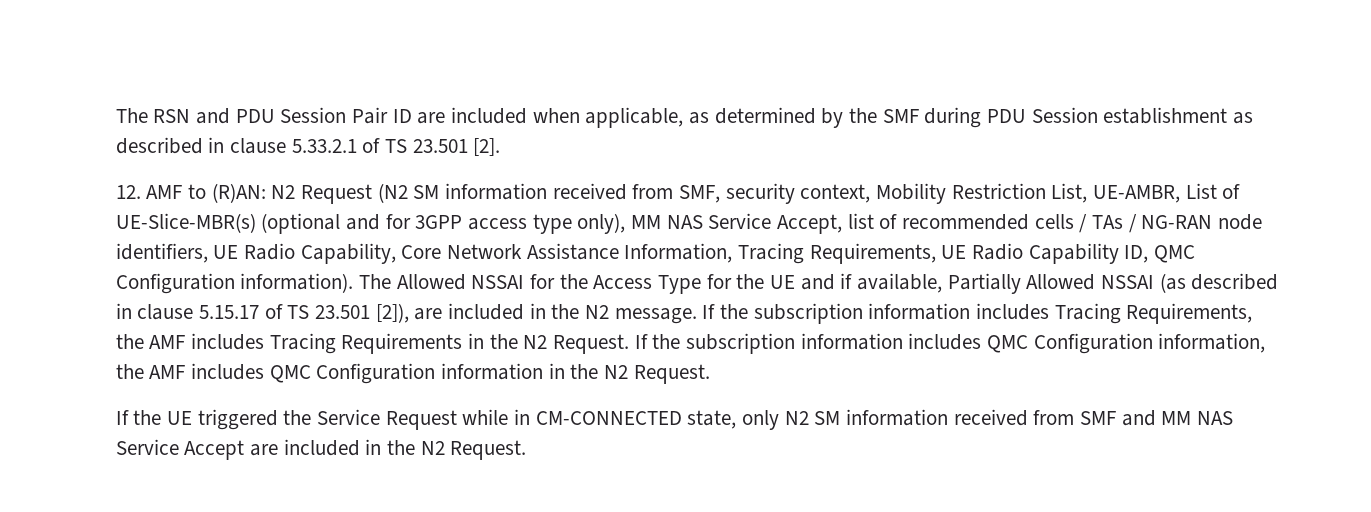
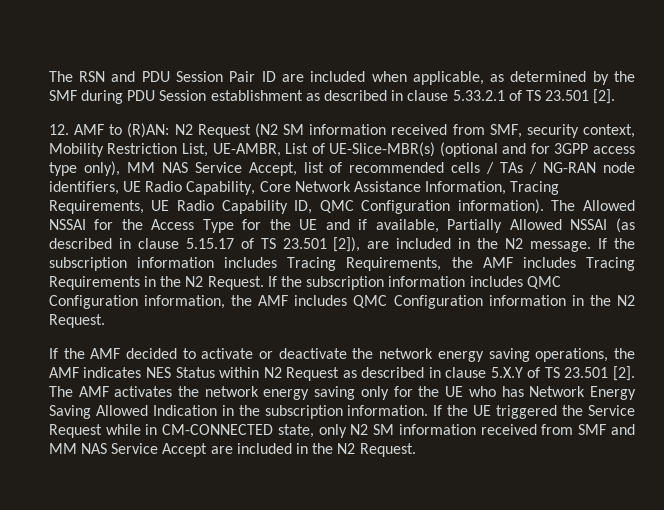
- If the UE triggered the Service Request while in CM-CONNECTED state, only N2 SM information received from SMF and MM NAS Service Accept are included in the N2 Request.
+ If the AMF decided to activate or deactivate the network energy saving operations, the AMF indicates NES Status within N2 Request as described in clause 5.X.Y of TS 23.501 [2]. The AMF activates the network energy saving only for the UE who has Network Energy Saving Allowed Indication in the subscription information. If the UE triggered the Service Request while in CM-CONNECTED state, only N2 SM information received from SMF and MM NAS Service Accept are included in the N2 Request.

